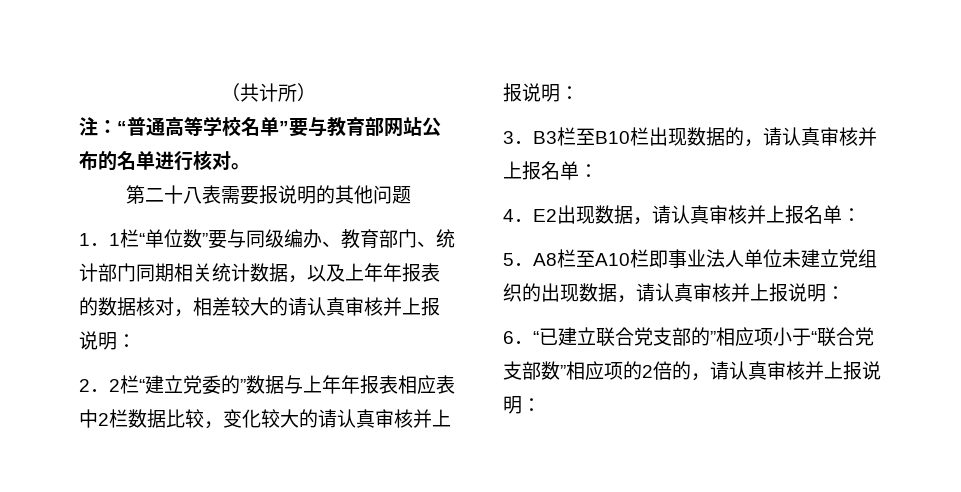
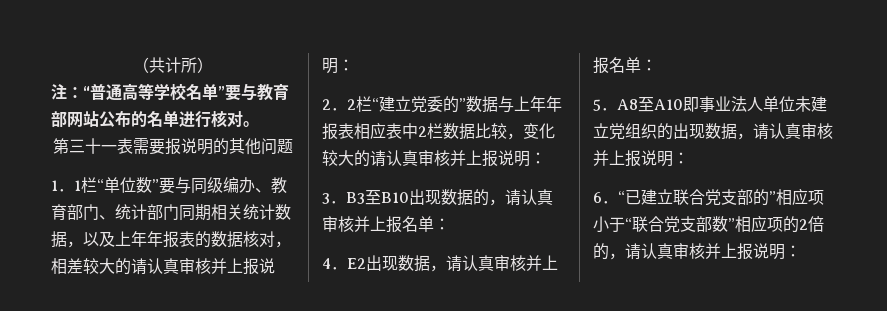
- 第二十八表需要报说明的其他问题
+ 第三十一表需要报说明的其他问题
- 3．B3栏至B10栏出现数据的，请认真审核并上报名单：
+ 3．B3至B10出现数据的，请认真审核并上报名单：
- 5．A8栏至A10栏即事业法人单位未建立党组织的出现数据，请认真审核并上报说明：
+ 5．A8至A10即事业法人单位未建立党组织的出现数据，请认真审核并上报说明：

